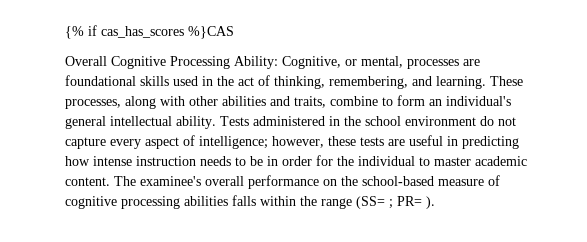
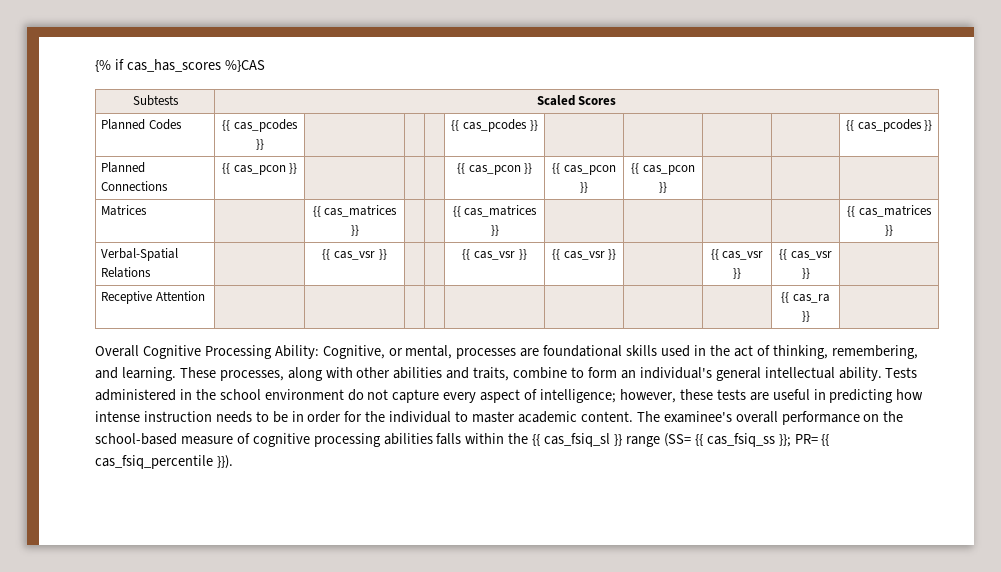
+ Subtests | Scaled Scores
+ Planned Codes | {{ cas_pcodes }} | | | | {{ cas_pcodes }} | | | | | {{ cas_pcodes }}
+ Planned Connections | {{ cas_pcon }} | | | | {{ cas_pcon }} | {{ cas_pcon }} | {{ cas_pcon }} | | |
+ Matrices | | {{ cas_matrices }} | | | {{ cas_matrices }} | | | | | {{ cas_matrices }}
+ Verbal-Spatial Relations | | {{ cas_vsr }} | | | {{ cas_vsr }} | {{ cas_vsr }} | | {{ cas_vsr }} | {{ cas_vsr }} |
+ Receptive Attention | | | | | | | | | {{ cas_ra }} |
- The examinee's overall performance on the school-based measure of cognitive processing abilities falls within the range (SS= ; PR= ).
+ The examinee's overall performance on the school-based measure of cognitive processing abilities falls within the {{ cas_fsiq_sl }} range (SS= {{ cas_fsiq_ss }}; PR= {{ cas_fsiq_percentile }}).

